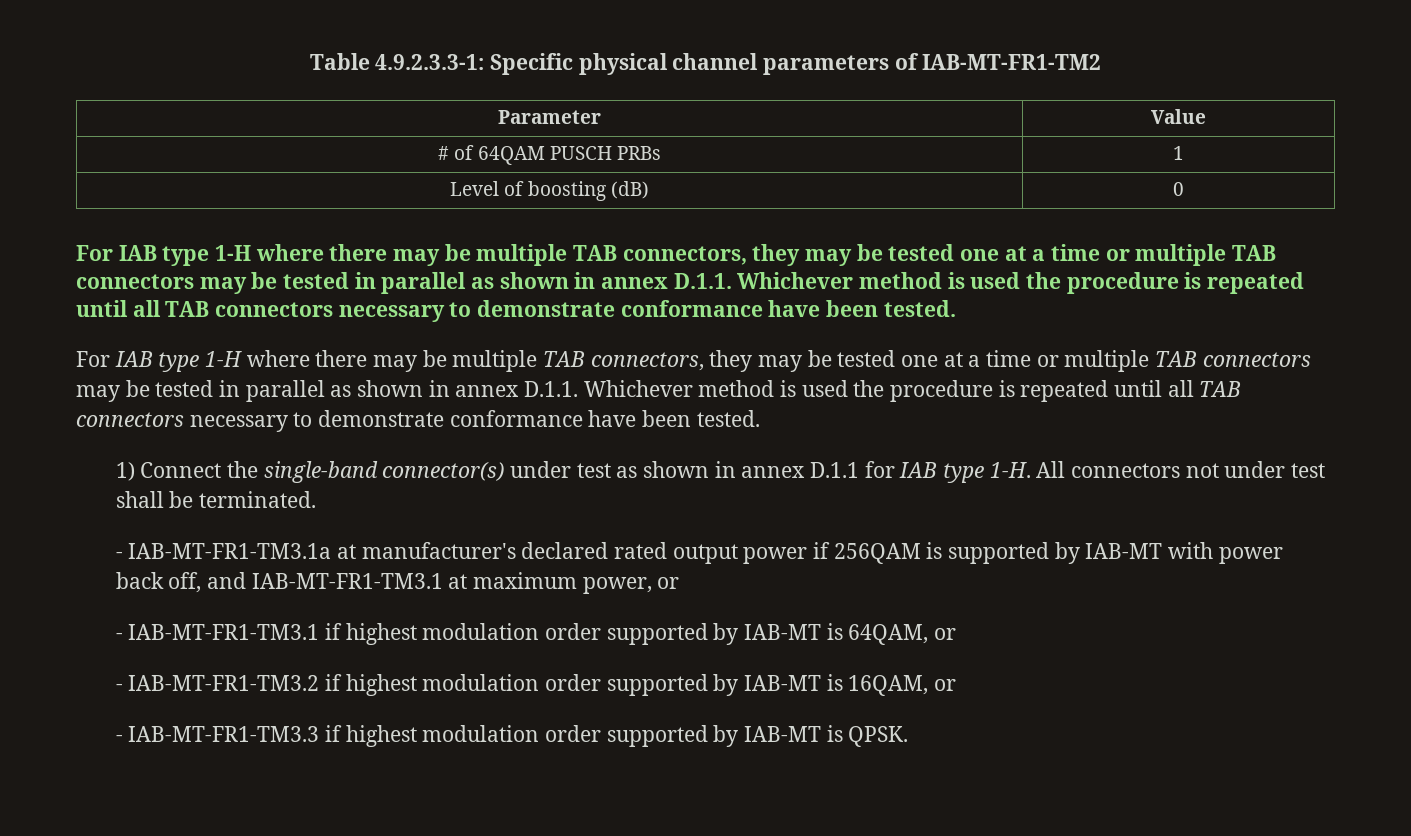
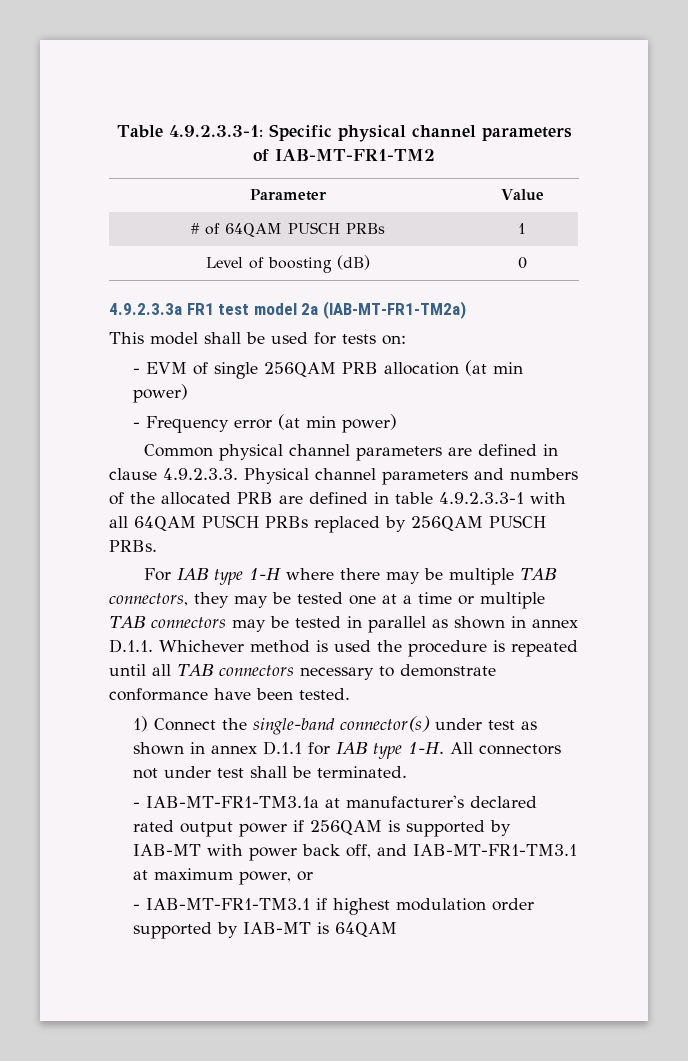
  Level of boosting (dB) | 0
- For IAB type 1-H where there may be multiple TAB connectors, they may be tested one at a time or multiple TAB connectors may be tested in parallel as shown in annex D.1.1. Whichever method is used the procedure is repeated until all TAB connectors necessary to demonstrate conformance have been tested.
+ 4.9.2.3.3a FR1 test model 2a (IAB-MT-FR1-TM2a)
+ This model shall be used for tests on:
+ - EVM of single 256QAM PRB allocation (at min power)
+ - Frequency error (at min power)
+ Common physical channel parameters are defined in clause 4.9.2.3.3. Physical channel parameters and numbers of the allocated PRB are defined in table 4.9.2.3.3-1 with all 64QAM PUSCH PRBs replaced by 256QAM PUSCH PRBs.
- - IAB-MT-FR1-TM3.1 if highest modulation order supported by IAB-MT is 64QAM, or
- - IAB-MT-FR1-TM3.2 if highest modulation order supported by IAB-MT is 16QAM, or
- - IAB-MT-FR1-TM3.3 if highest modulation order supported by IAB-MT is QPSK.
+ - IAB-MT-FR1-TM3.1 if highest modulation order supported by IAB-MT is 64QAM

